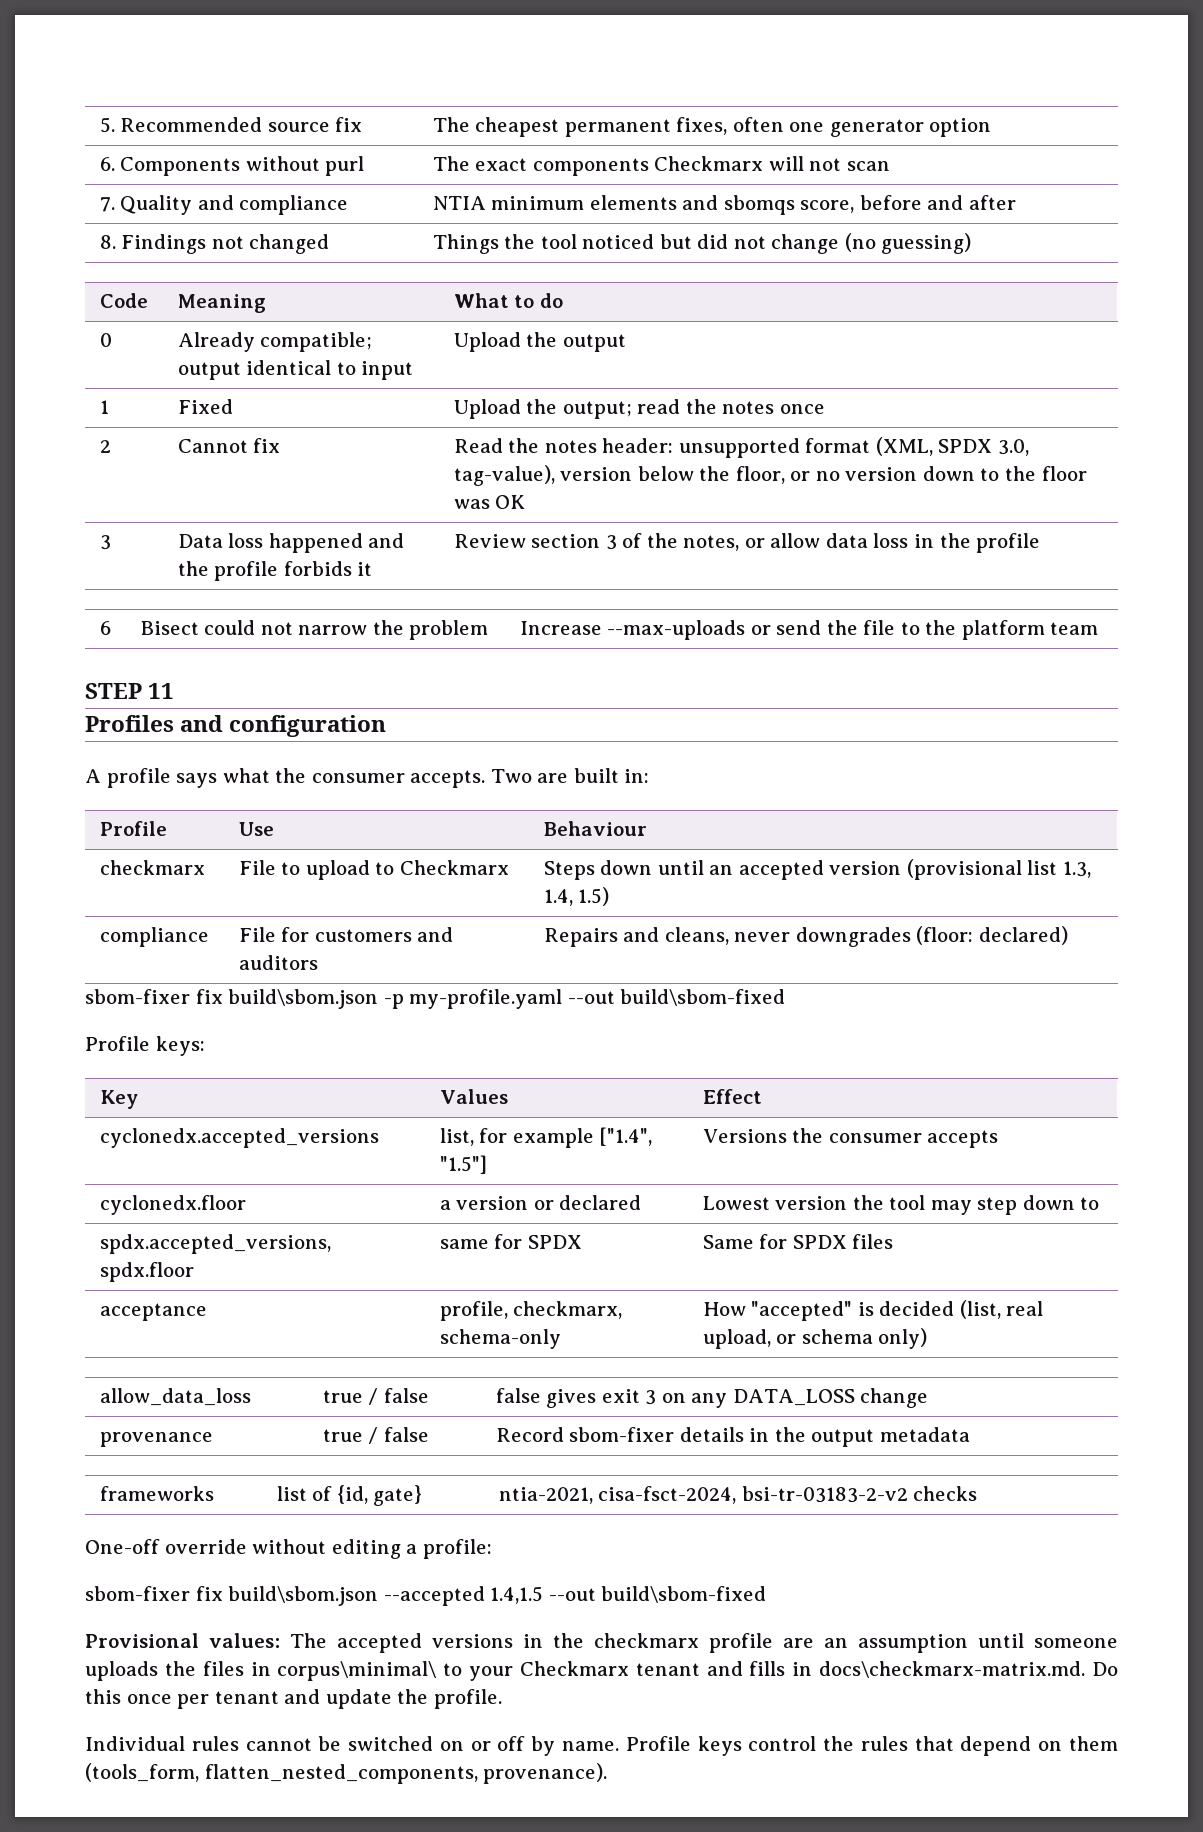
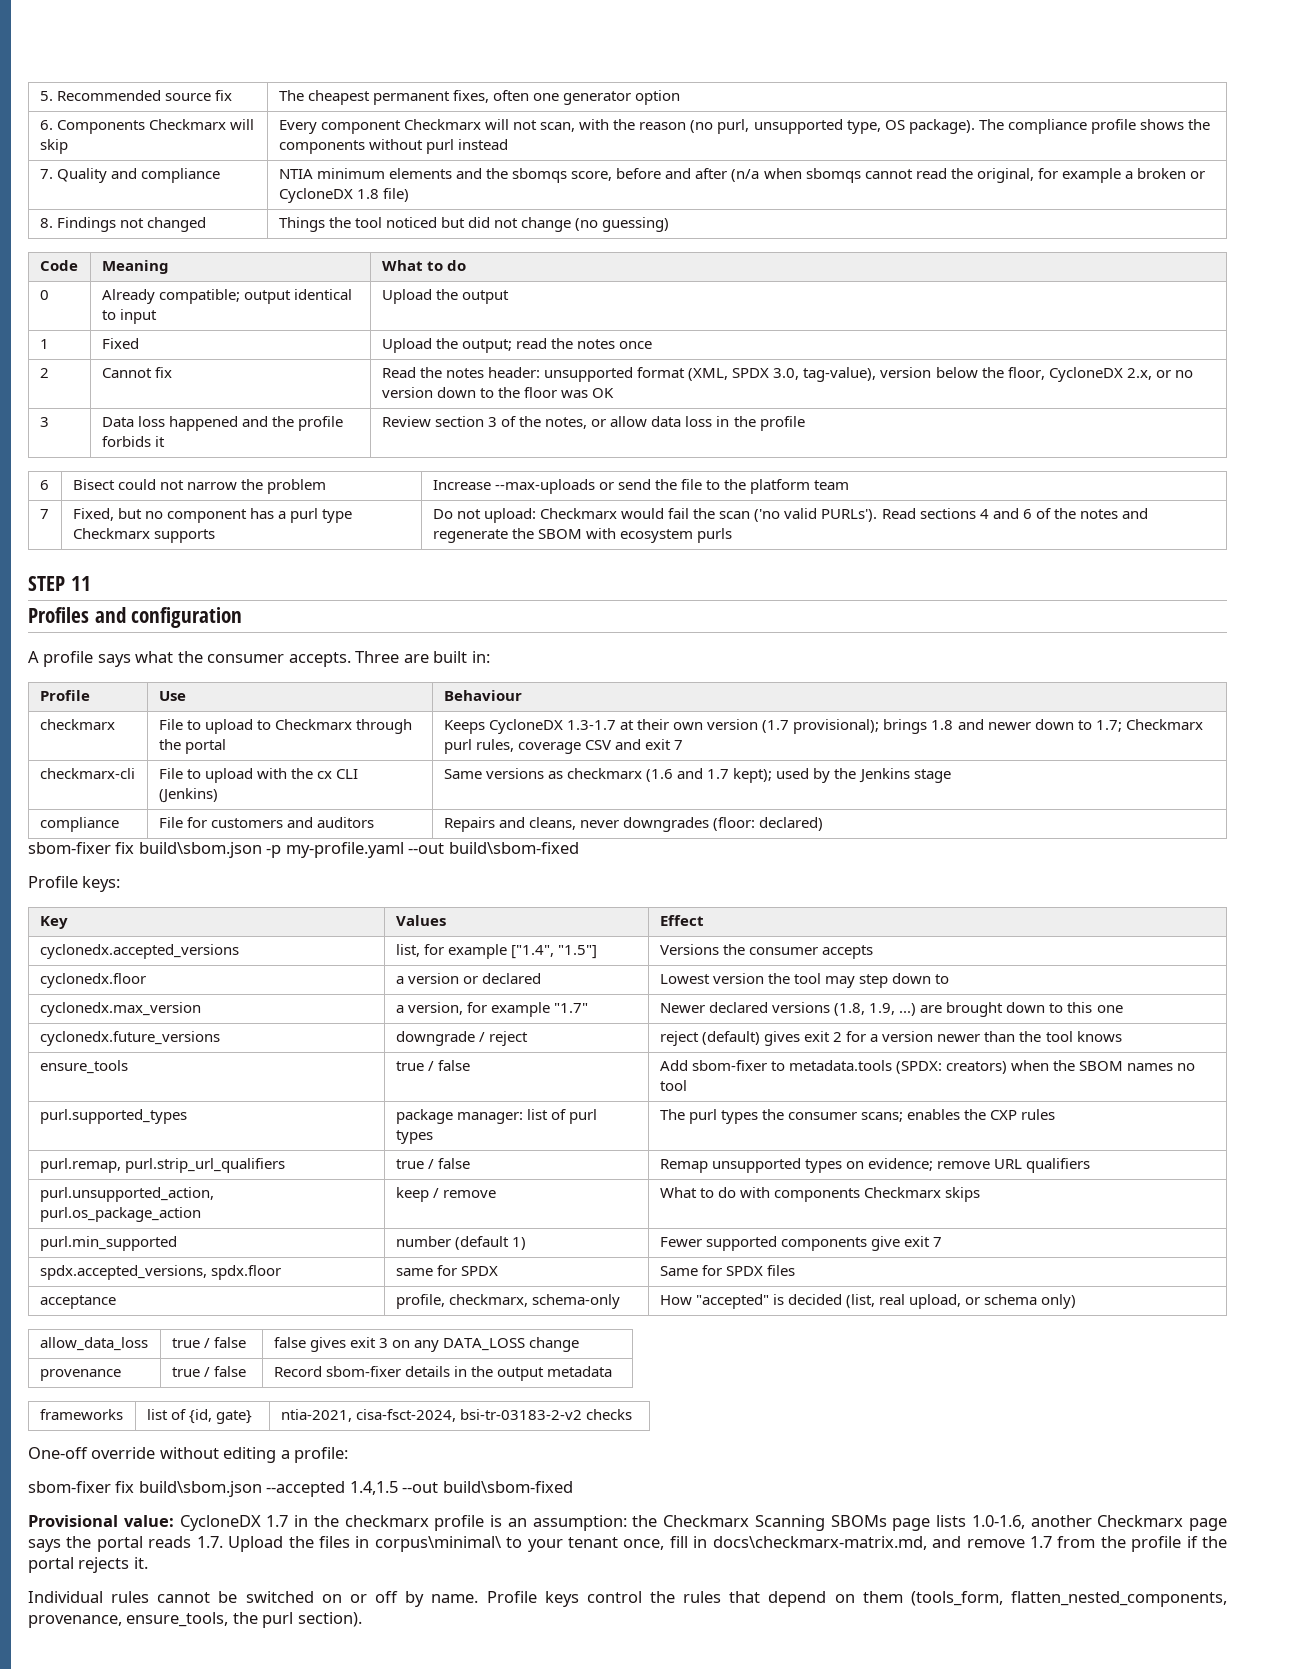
- 6. Components without purl | The exact components Checkmarx will not scan
+ 6. Components Checkmarx will skip | Every component Checkmarx will not scan, with the reason (no purl, unsupported type, OS package). The compliance profile shows the components without purl instead
- 7. Quality and compliance | NTIA minimum elements and sbomqs score, before and after
+ 7. Quality and compliance | NTIA minimum elements and the sbomqs score, before and after (n/a when sbomqs cannot read the original, for example a broken or CycloneDX 1.8 file)
- 2 | Cannot fix | Read the notes header: unsupported format (XML, SPDX 3.0, tag-value), version below the floor, or no version down to the floor was OK
+ 2 | Cannot fix | Read the notes header: unsupported format (XML, SPDX 3.0, tag-value), version below the floor, CycloneDX 2.x, or no version down to the floor was OK
+ 7 | Fixed, but no component has a purl type Checkmarx supports | Do not upload: Checkmarx would fail the scan ('no valid PURLs'). Read sections 4 and 6 of the notes and regenerate the SBOM with ecosystem purls
- Two are built in:
+ Three are built in:
- checkmarx | File to upload to Checkmarx | Steps down until an accepted version (provisional list 1.3, 1.4, 1.5)
+ checkmarx | File to upload to Checkmarx through the portal | Keeps CycloneDX 1.3-1.7 at their own version (1.7 provisional); brings 1.8 and newer down to 1.7; Checkmarx purl rules, coverage CSV and exit 7
+ checkmarx-cli | File to upload with the cx CLI (Jenkins) | Same versions as checkmarx (1.6 and 1.7 kept); used by the Jenkins stage
+ cyclonedx.max_version | a version, for example "1.7" | Newer declared versions (1.8, 1.9, ...) are brought down to this one
+ cyclonedx.future_versions | downgrade / reject | reject (default) gives exit 2 for a version newer than the tool knows
+ ensure_tools | true / false | Add sbom-fixer to metadata.tools (SPDX: creators) when the SBOM names no tool
+ purl.supported_types | package manager: list of purl types | The purl types the consumer scans; enables the CXP rules
+ purl.remap, purl.strip_url_qualifiers | true / false | Remap unsupported types on evidence; remove URL qualifiers
+ purl.unsupported_action, purl.os_package_action | keep / remove | What to do with components Checkmarx skips
+ purl.min_supported | number (default 1) | Fewer supported components give exit 7
- Provisional values: The accepted versions in the checkmarx profile are an assumption until someone uploads the files in corpus\minimal\ to your Checkmarx tenant and fills in docs\checkmarx-matrix.md. Do this once per tenant and update the profile.
+ Provisional value: CycloneDX 1.7 in the checkmarx profile is an assumption: the Checkmarx Scanning SBOMs page lists 1.0-1.6, another Checkmarx page says the portal reads 1.7. Upload the files in corpus\minimal\ to your tenant once, fill in docs\checkmarx-matrix.md, and remove 1.7 from the profile if the portal rejects it.
- Profile keys control the rules that depend on them (tools_form, flatten_nested_components, provenance).
+ Profile keys control the rules that depend on them (tools_form, flatten_nested_components, provenance, ensure_tools, the purl section).

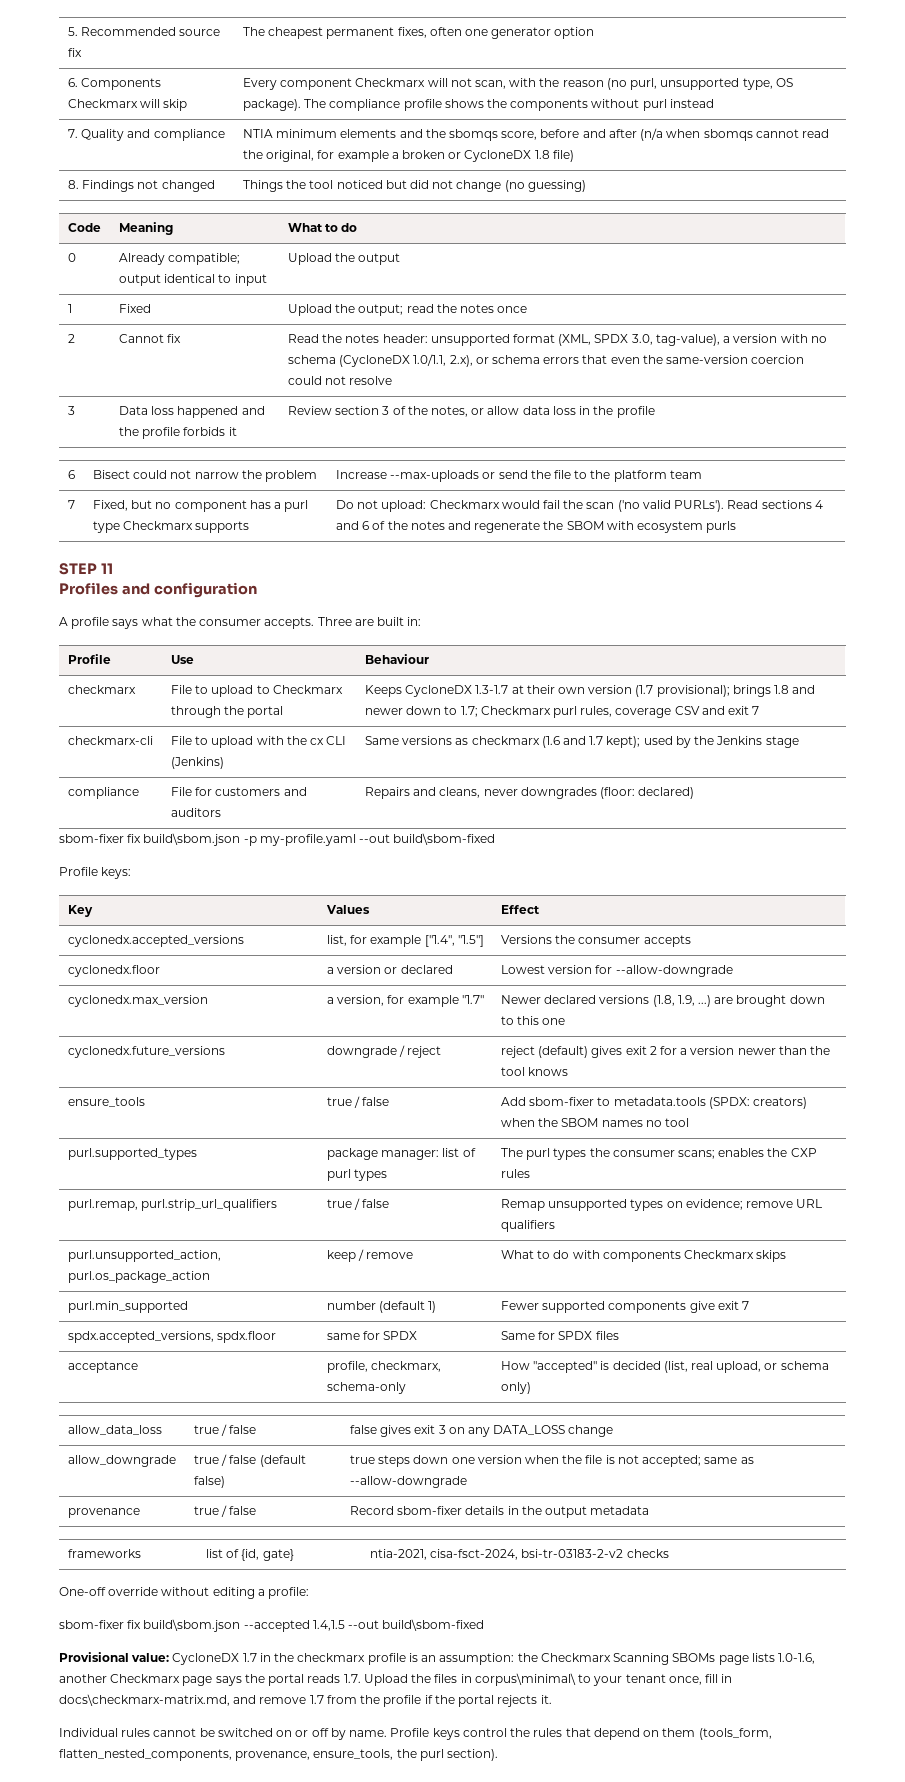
- 2 | Cannot fix | Read the notes header: unsupported format (XML, SPDX 3.0, tag-value), version below the floor, CycloneDX 2.x, or no version down to the floor was OK
+ 2 | Cannot fix | Read the notes header: unsupported format (XML, SPDX 3.0, tag-value), a version with no schema (CycloneDX 1.0/1.1, 2.x), or schema errors that even the same-version coercion could not resolve
- cyclonedx.floor | a version or declared | Lowest version the tool may step down to
+ cyclonedx.floor | a version or declared | Lowest version for --allow-downgrade
+ allow_downgrade | true / false (default false) | true steps down one version when the file is not accepted; same as --allow-downgrade

